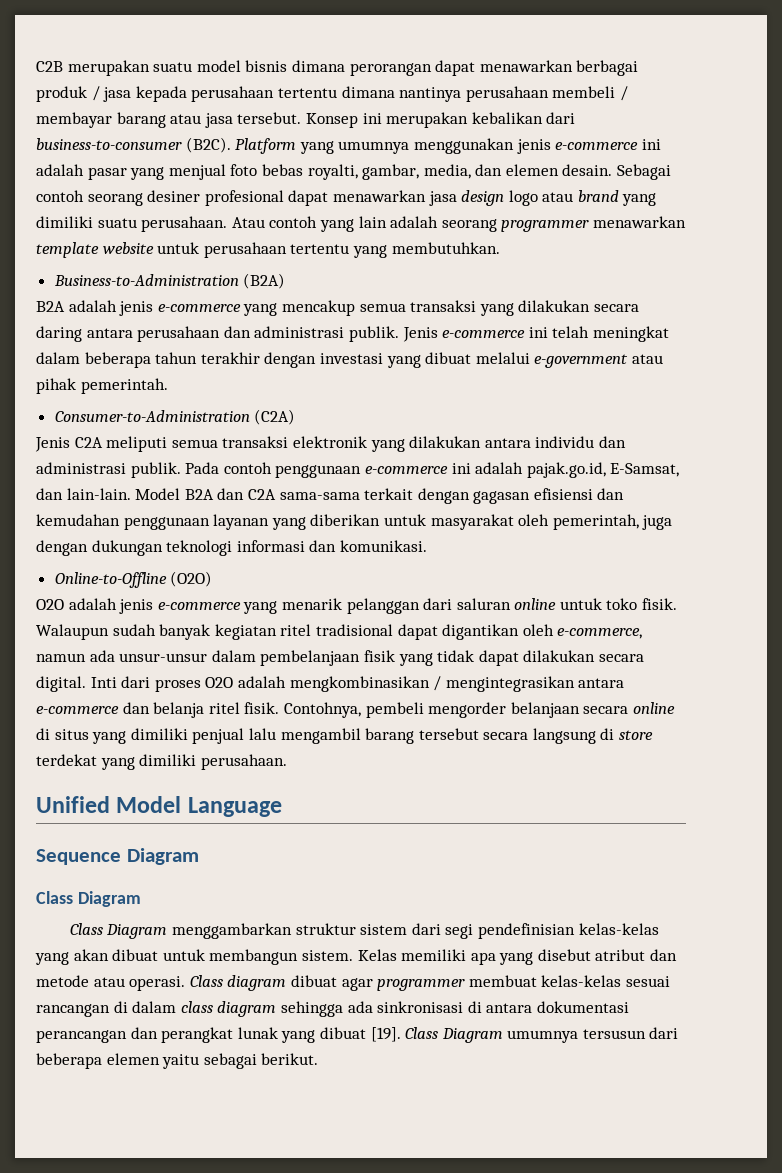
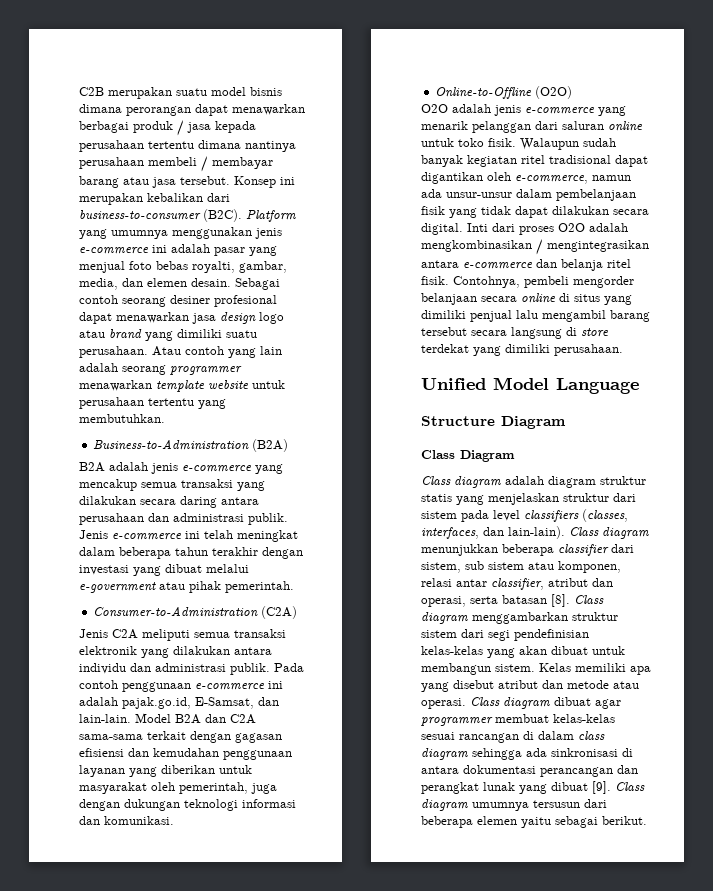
- Sequence Diagram
+ Structure Diagram
- Class Diagram menggambarkan struktur sistem dari segi pendefinisian kelas-kelas yang akan dibuat untuk membangun sistem.
+ Class diagram adalah diagram struktur statis yang menjelaskan struktur dari sistem pada level classifiers (classes, interfaces, dan lain-lain). Class diagram menunjukkan beberapa classifier dari sistem, sub sistem atau komponen, relasi antar classifier, atribut dan operasi, serta batasan [8]. Class diagram menggambarkan struktur sistem dari segi pendefinisian kelas-kelas yang akan dibuat untuk membangun sistem.
- Class diagram dibuat agar programmer membuat kelas-kelas sesuai rancangan di dalam class diagram sehingga ada sinkronisasi di antara dokumentasi perancangan dan perangkat lunak yang dibuat [19]. Class Diagram umumnya tersusun dari beberapa elemen yaitu sebagai berikut.
+ Class diagram dibuat agar programmer membuat kelas-kelas sesuai rancangan di dalam class diagram sehingga ada sinkronisasi di antara dokumentasi perancangan dan perangkat lunak yang dibuat [9]. Class diagram umumnya tersusun dari beberapa elemen yaitu sebagai berikut.

